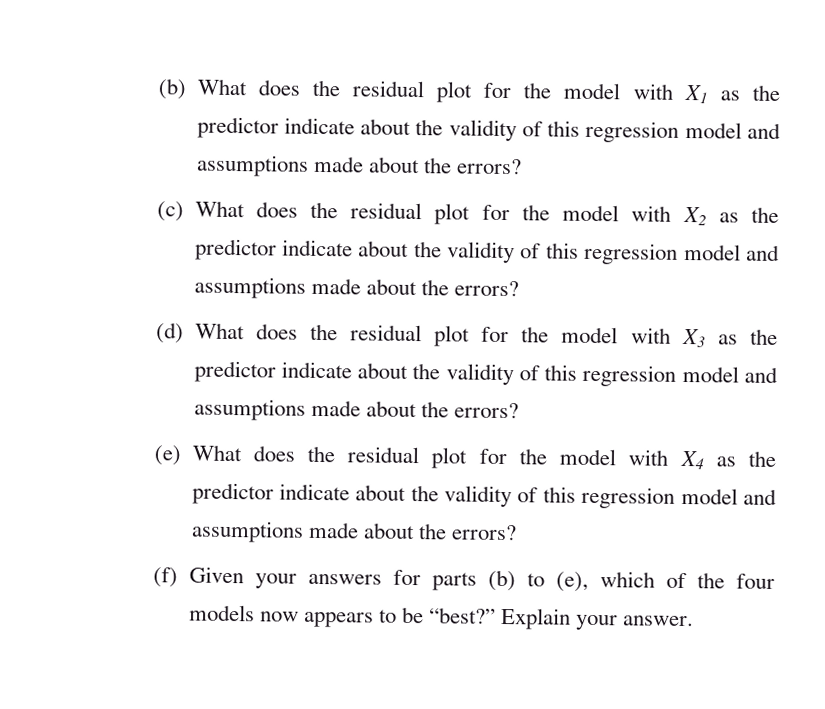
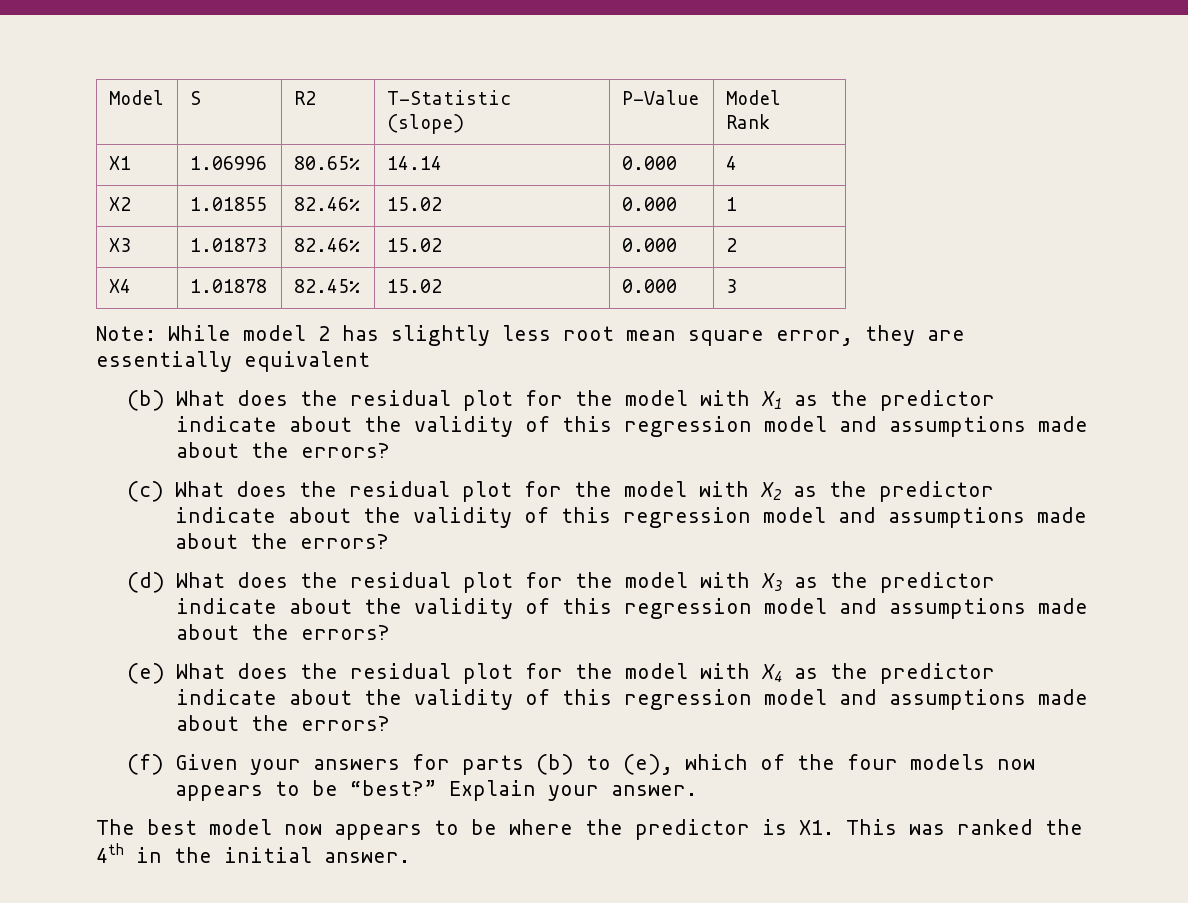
+ Model | S | R2 | T-Statistic (slope) | P-Value | Model Rank
+ X1 | 1.06996 | 80.65% | 14.14 | 0.000 | 4
+ X2 | 1.01855 | 82.46% | 15.02 | 0.000 | 1
+ X3 | 1.01873 | 82.46% | 15.02 | 0.000 | 2
+ X4 | 1.01878 | 82.45% | 15.02 | 0.000 | 3
+ Note: While model 2 has slightly less root mean square error, they are essentially equivalent
+ The best model now appears to be where the predictor is X1. This was ranked the 4th in the initial answer.

